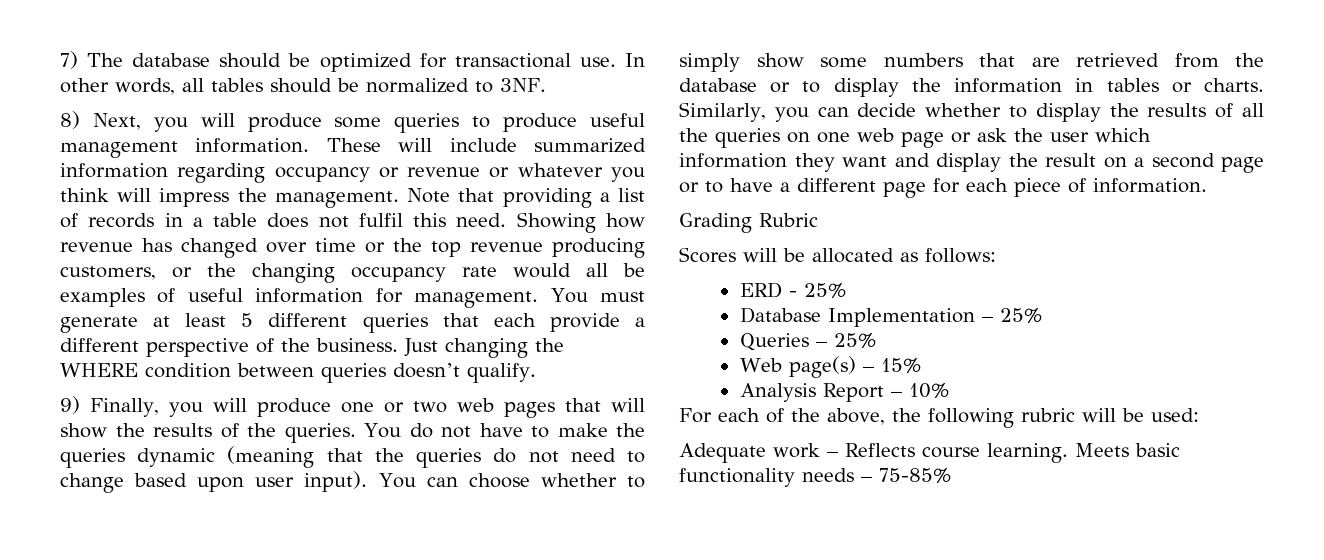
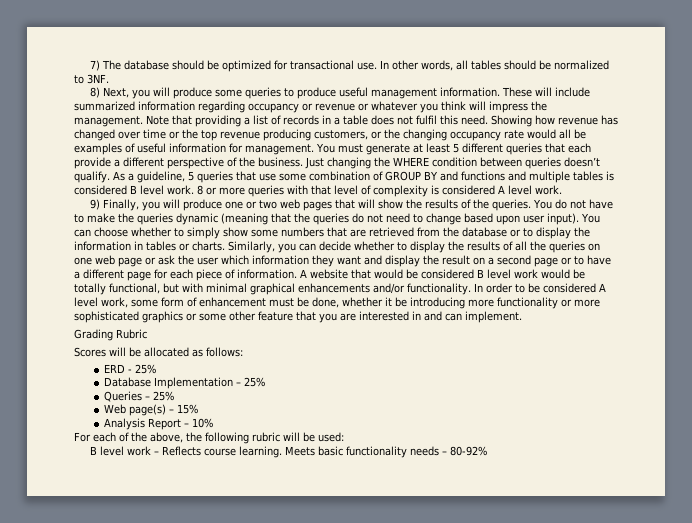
+ As a guideline, 5 queries that use some combination of GROUP BY and functions and multiple tables is considered B level work. 8 or more queries with that level of complexity is considered A level work.
+ A website that would be considered B level work would be totally functional, but with minimal graphical enhancements and/or functionality. In order to be considered A level work, some form of enhancement must be done, whether it be introducing more functionality or more sophisticated graphics or some other feature that you are interested in and can implement.
- Adequate work – Reflects course learning.
+ B level work – Reflects course learning.
- Meets basic functionality needs – 75-85%
+ Meets basic functionality needs – 80-92%

